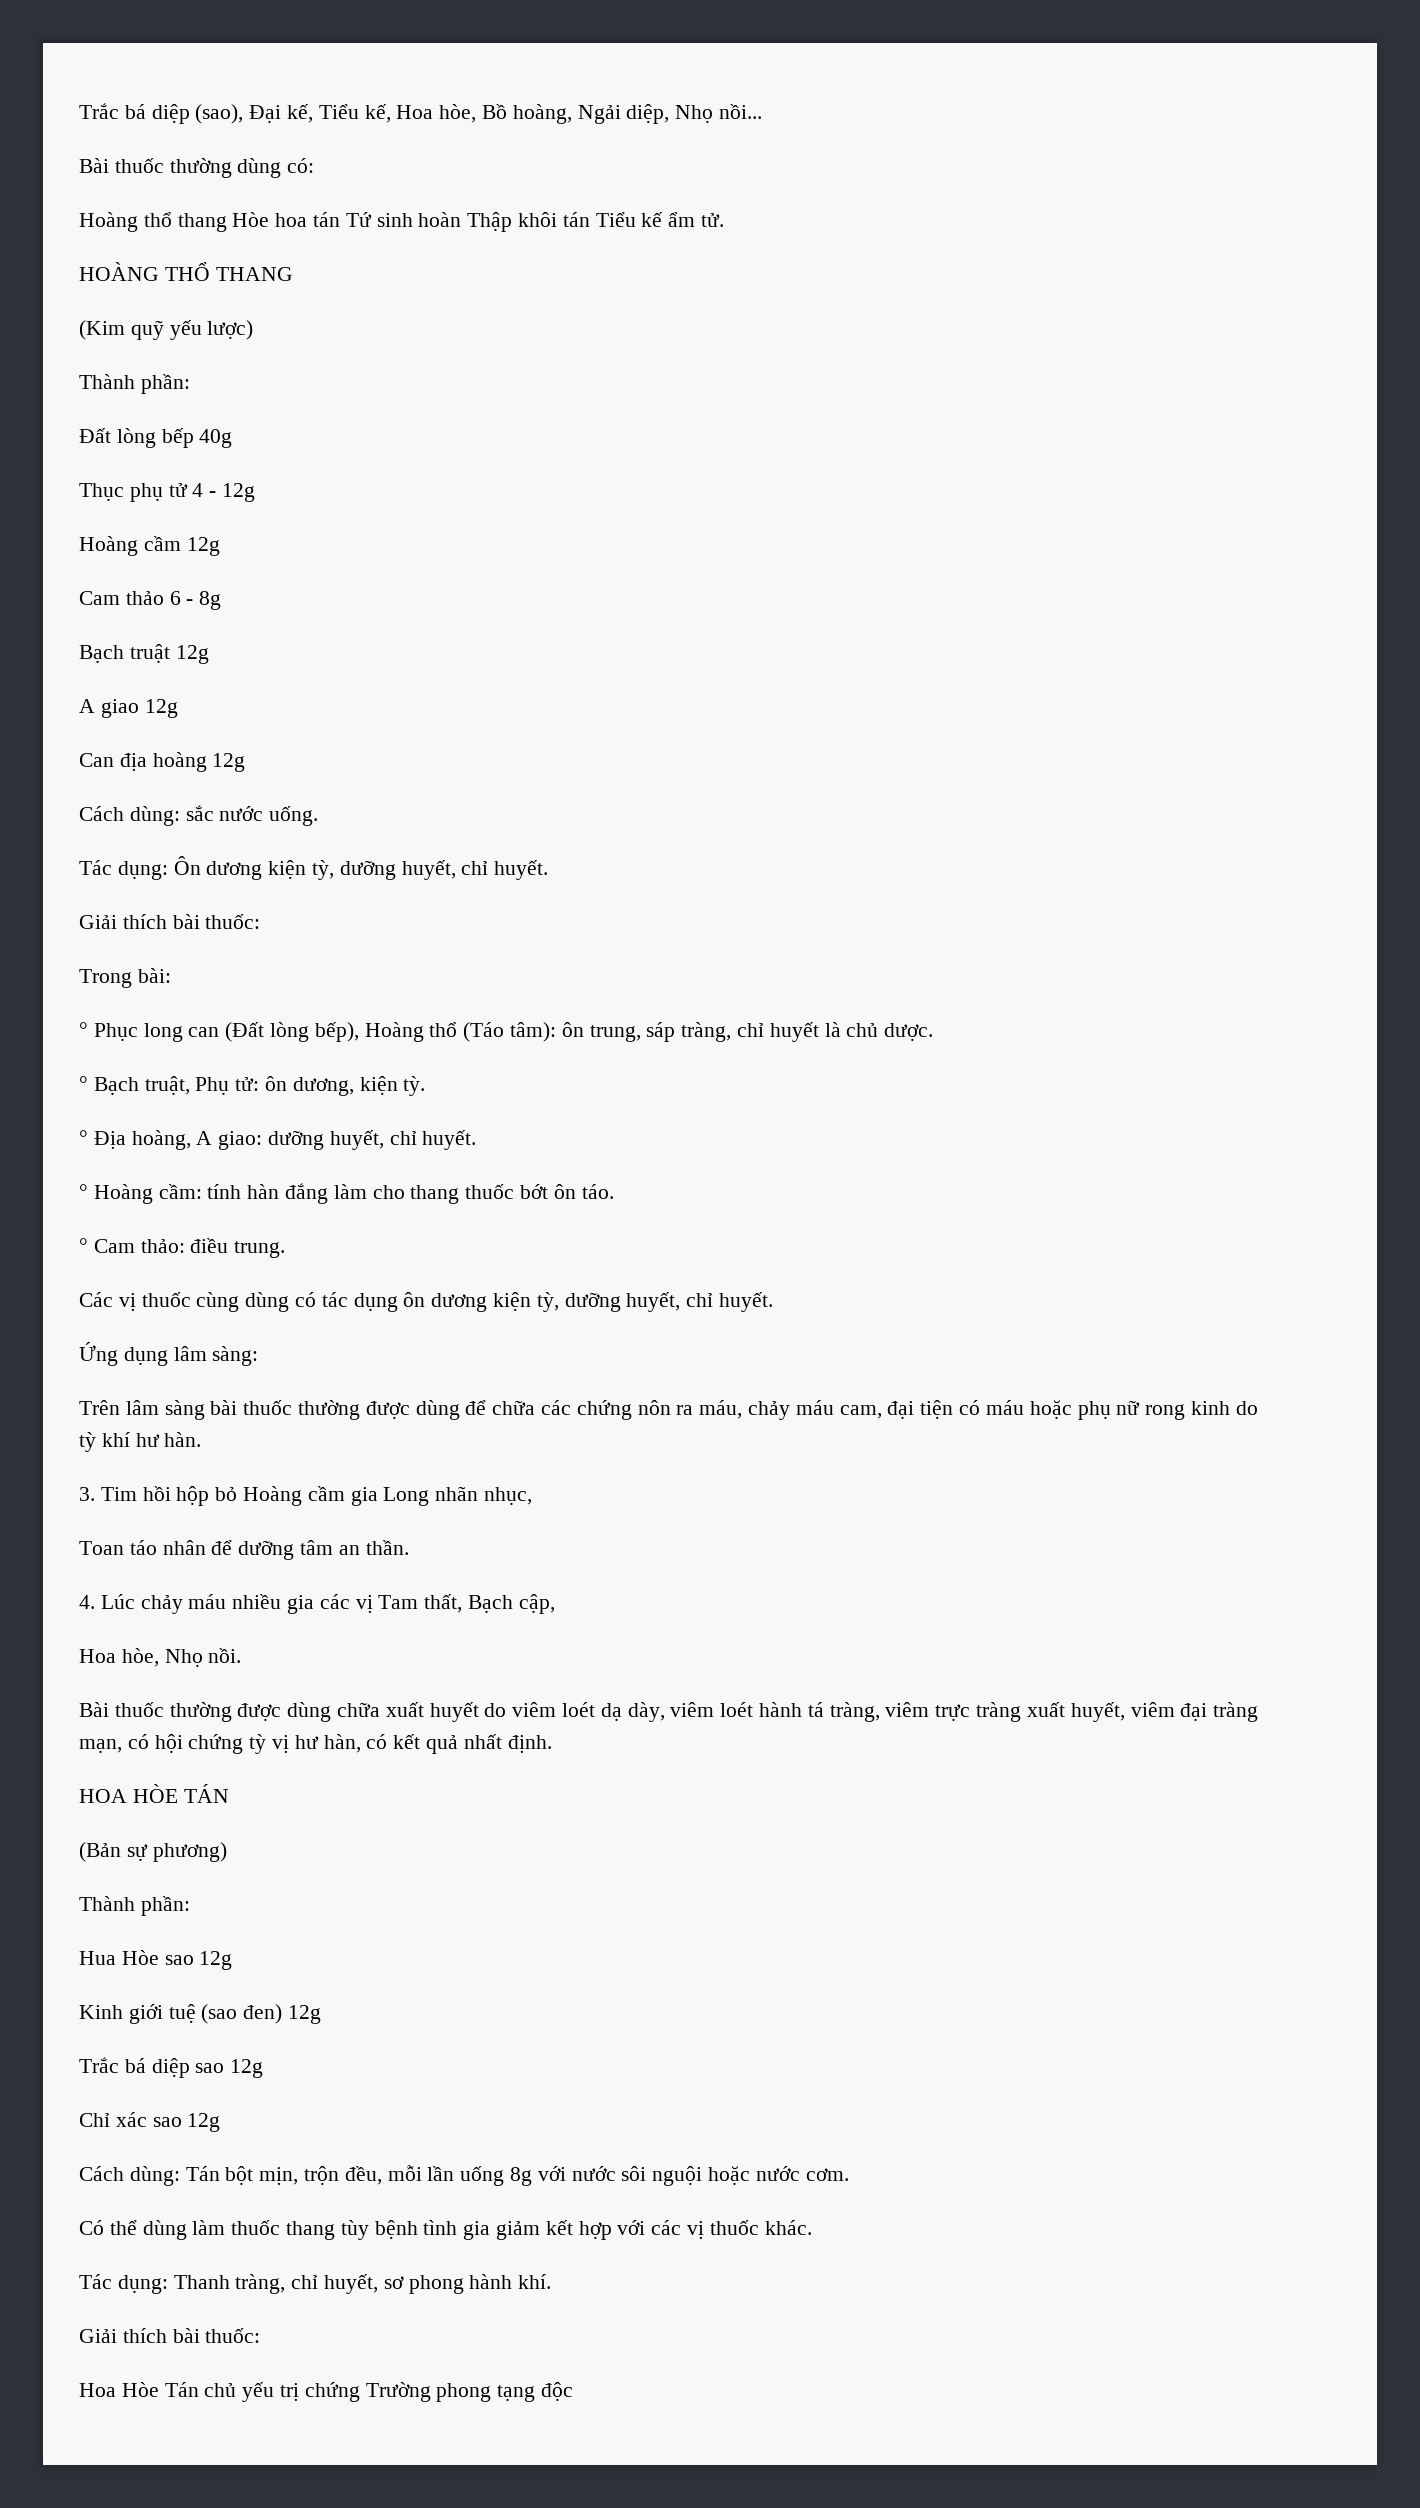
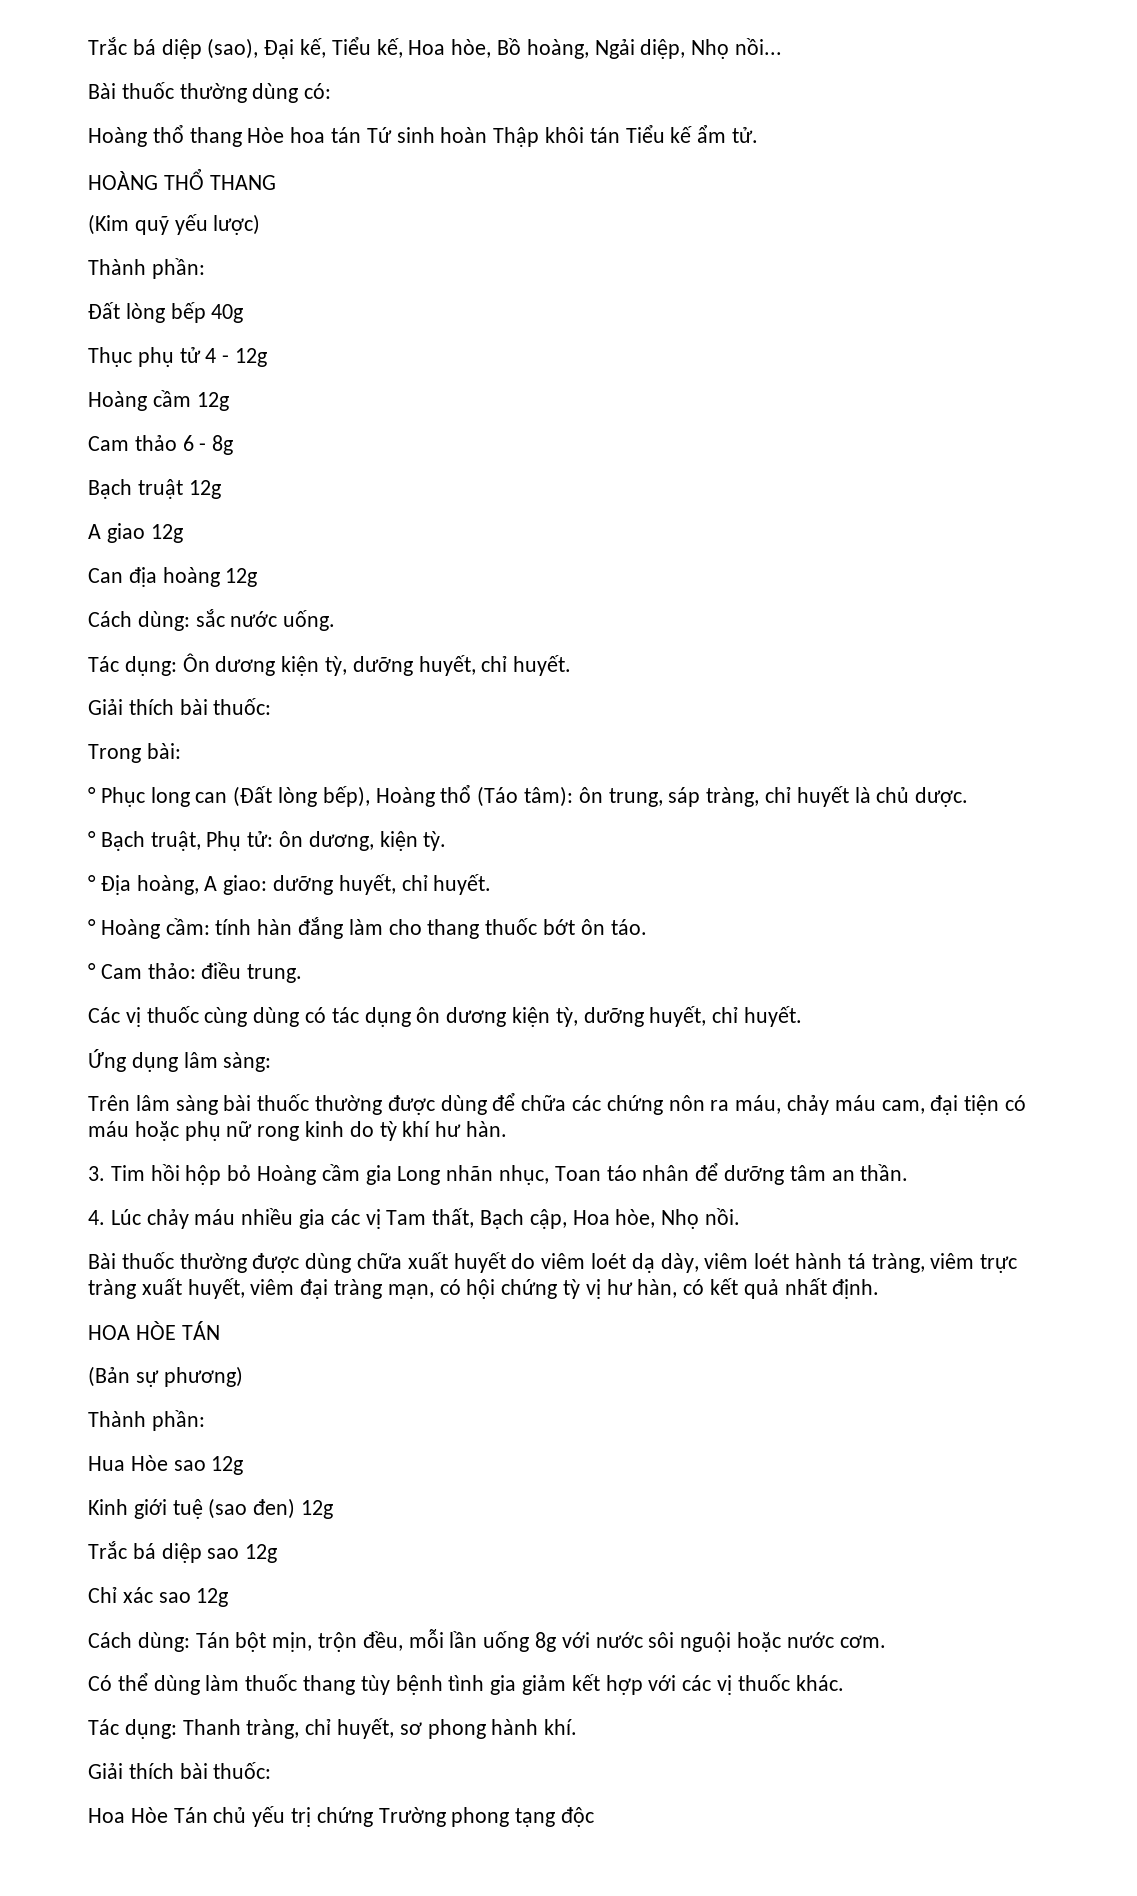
- 3. Tim hồi hộp bỏ Hoàng cầm gia Long nhãn nhục,
- Toan táo nhân để dưỡng tâm an thần.
+ 3. Tim hồi hộp bỏ Hoàng cầm gia Long nhãn nhục, Toan táo nhân để dưỡng tâm an thần.
- 4. Lúc chảy máu nhiều gia các vị Tam thất, Bạch cập,
- Hoa hòe, Nhọ nồi.
+ 4. Lúc chảy máu nhiều gia các vị Tam thất, Bạch cập, Hoa hòe, Nhọ nồi.

